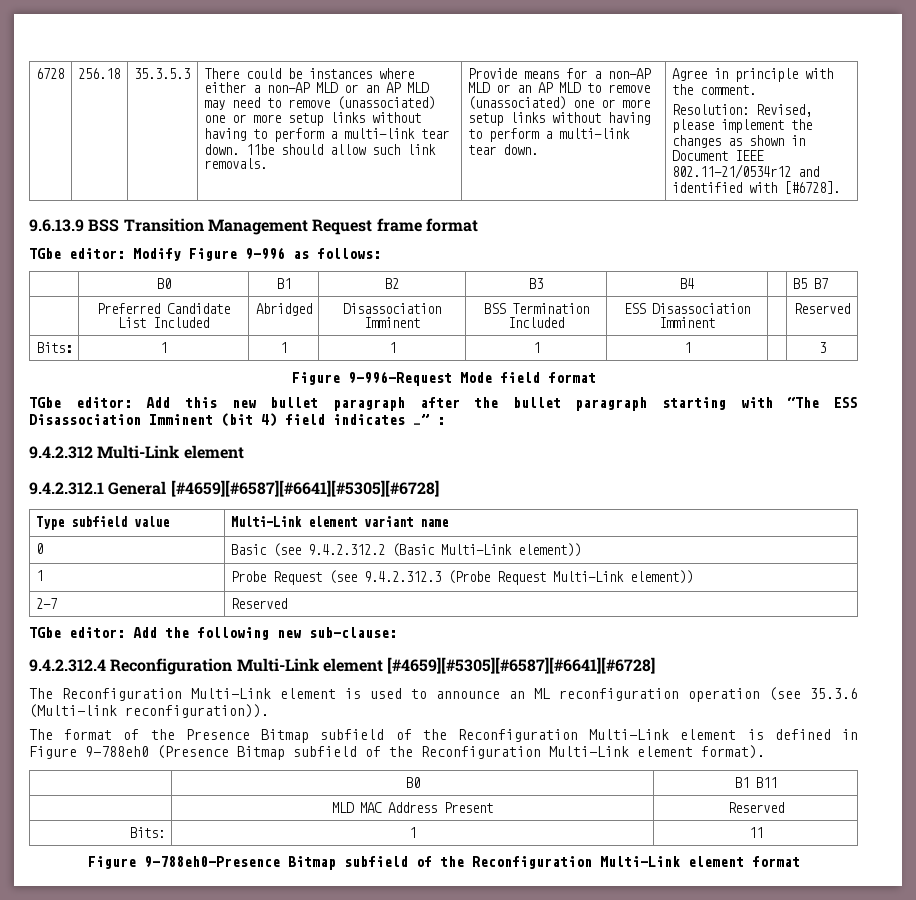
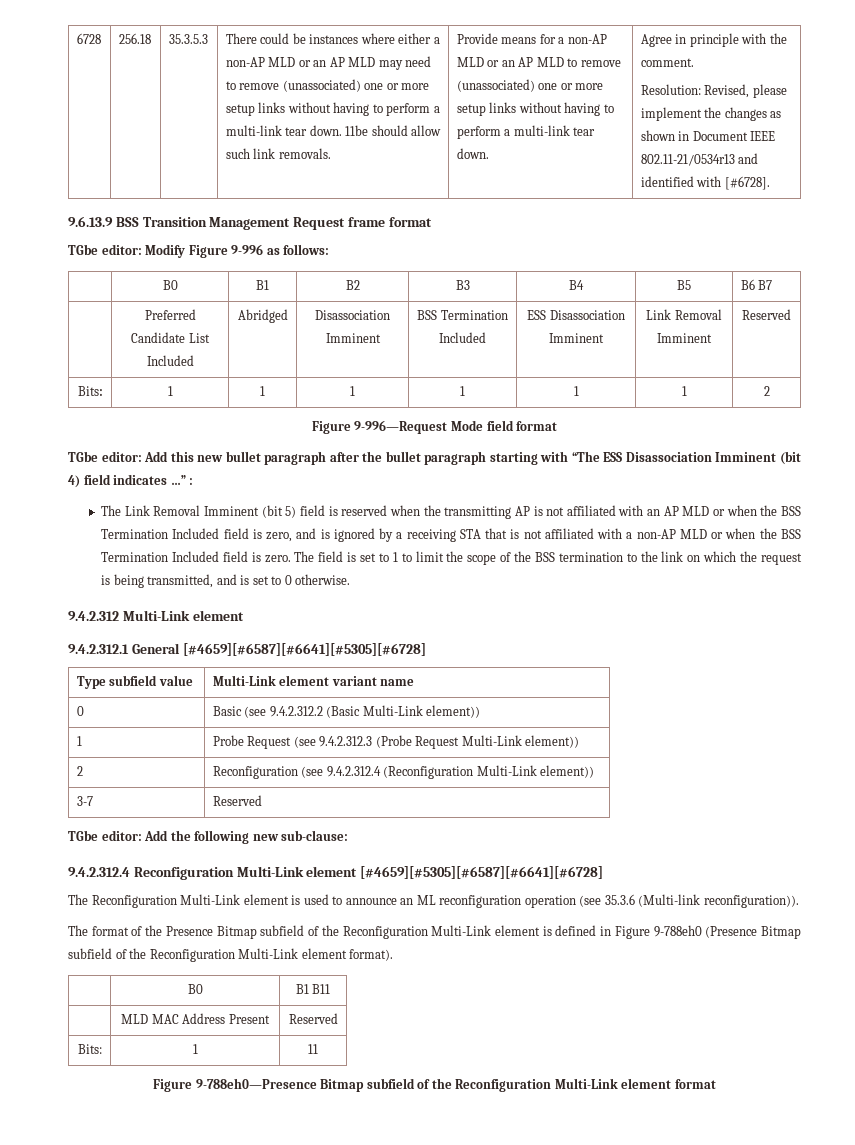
- Resolution: Revised, please implement the changes as shown in Document IEEE 802.11-21/0534r12 and identified with [#6728].
+ Resolution: Revised, please implement the changes as shown in Document IEEE 802.11-21/0534r13 and identified with [#6728].
- | B0 | B1 | B2 | B3 | B4 | | B5 B7
+ | B0 | B1 | B2 | B3 | B4 | B5 | B6 B7
- | Preferred Candidate List Included | Abridged | Disassociation Imminent | BSS Termination Included | ESS Disassociation Imminent | | Reserved
+ | Preferred Candidate List Included | Abridged | Disassociation Imminent | BSS Termination Included | ESS Disassociation Imminent | Link Removal Imminent | Reserved
- Bits: | 1 | 1 | 1 | 1 | 1 | | 3
+ Bits: | 1 | 1 | 1 | 1 | 1 | 1 | 2
+ The Link Removal Imminent (bit 5) field is reserved when the transmitting AP is not affiliated with an AP MLD or when the BSS Termination Included field is zero, and is ignored by a receiving STA that is not affiliated with a non-AP MLD or when the BSS Termination Included field is zero. The field is set to 1 to limit the scope of the BSS termination to the link on which the request is being transmitted, and is set to 0 otherwise.
- 2-7 | Reserved
+ 2 | Reconfiguration (see 9.4.2.312.4 (Reconfiguration Multi-Link element))
+ 3-7 | Reserved

